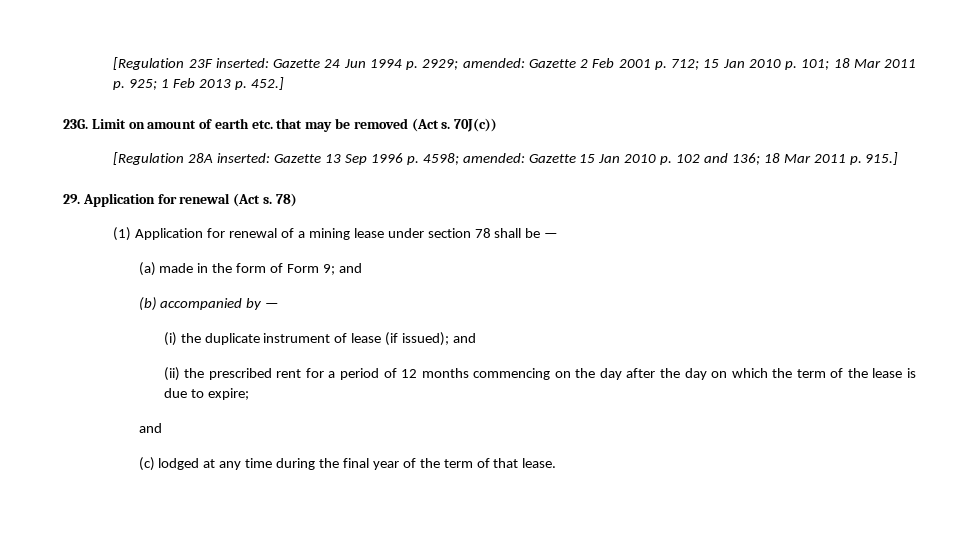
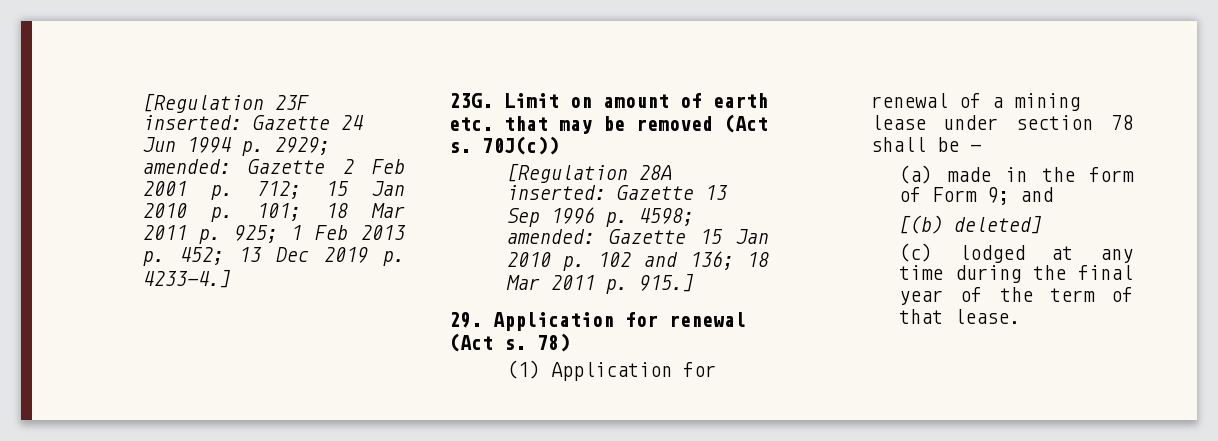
- [Regulation 23F inserted: Gazette 24 Jun 1994 p. 2929; amended: Gazette 2 Feb 2001 p. 712; 15 Jan 2010 p. 101; 18 Mar 2011 p. 925; 1 Feb 2013 p. 452.]
+ [Regulation 23F inserted: Gazette 24 Jun 1994 p. 2929; amended: Gazette 2 Feb 2001 p. 712; 15 Jan 2010 p. 101; 18 Mar 2011 p. 925; 1 Feb 2013 p. 452; 13 Dec 2019 p. 4233-4.]
- (b) accompanied by —
- (i) the duplicate instrument of lease (if issued); and
- (ii) the prescribed rent for a period of 12 months commencing on the day after the day on which the term of the lease is due to expire;
- and
+ [(b) deleted]

